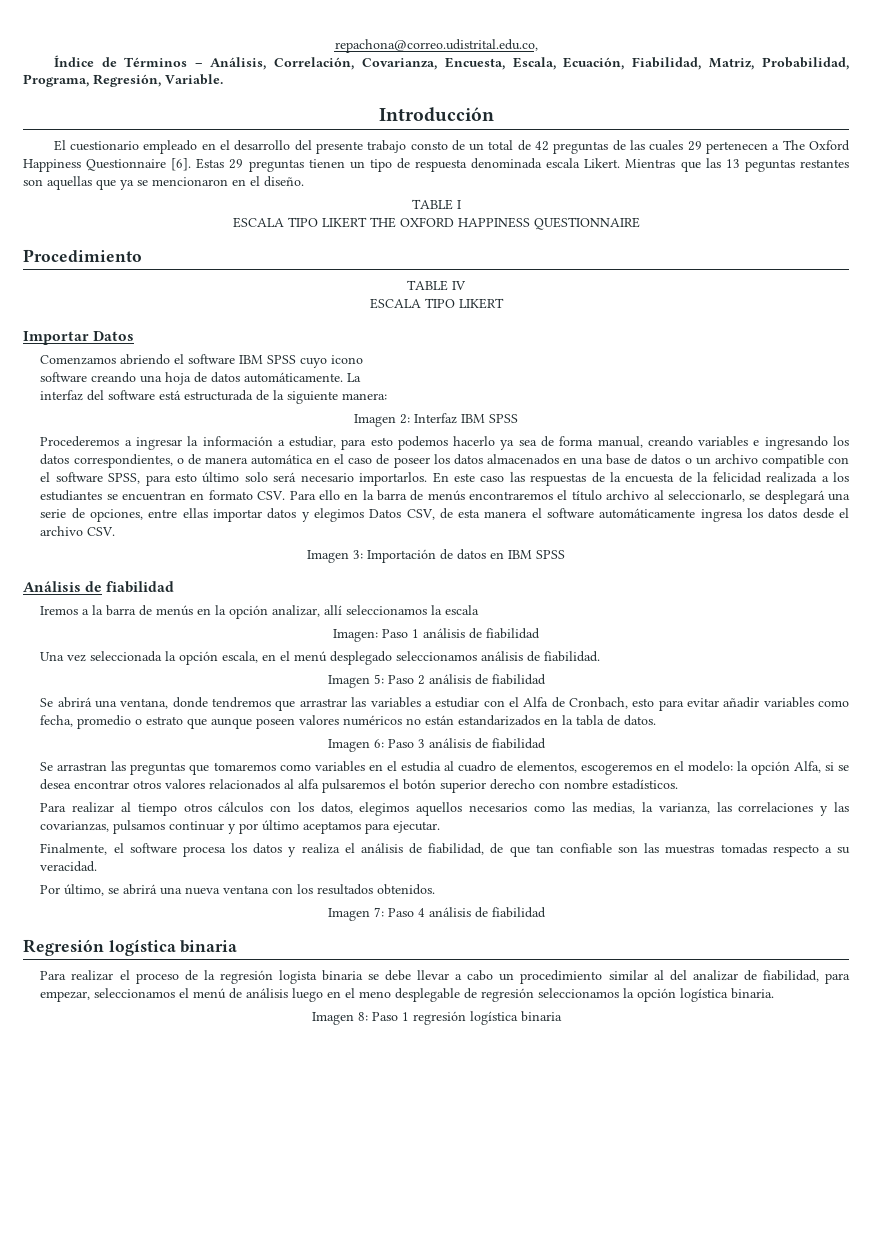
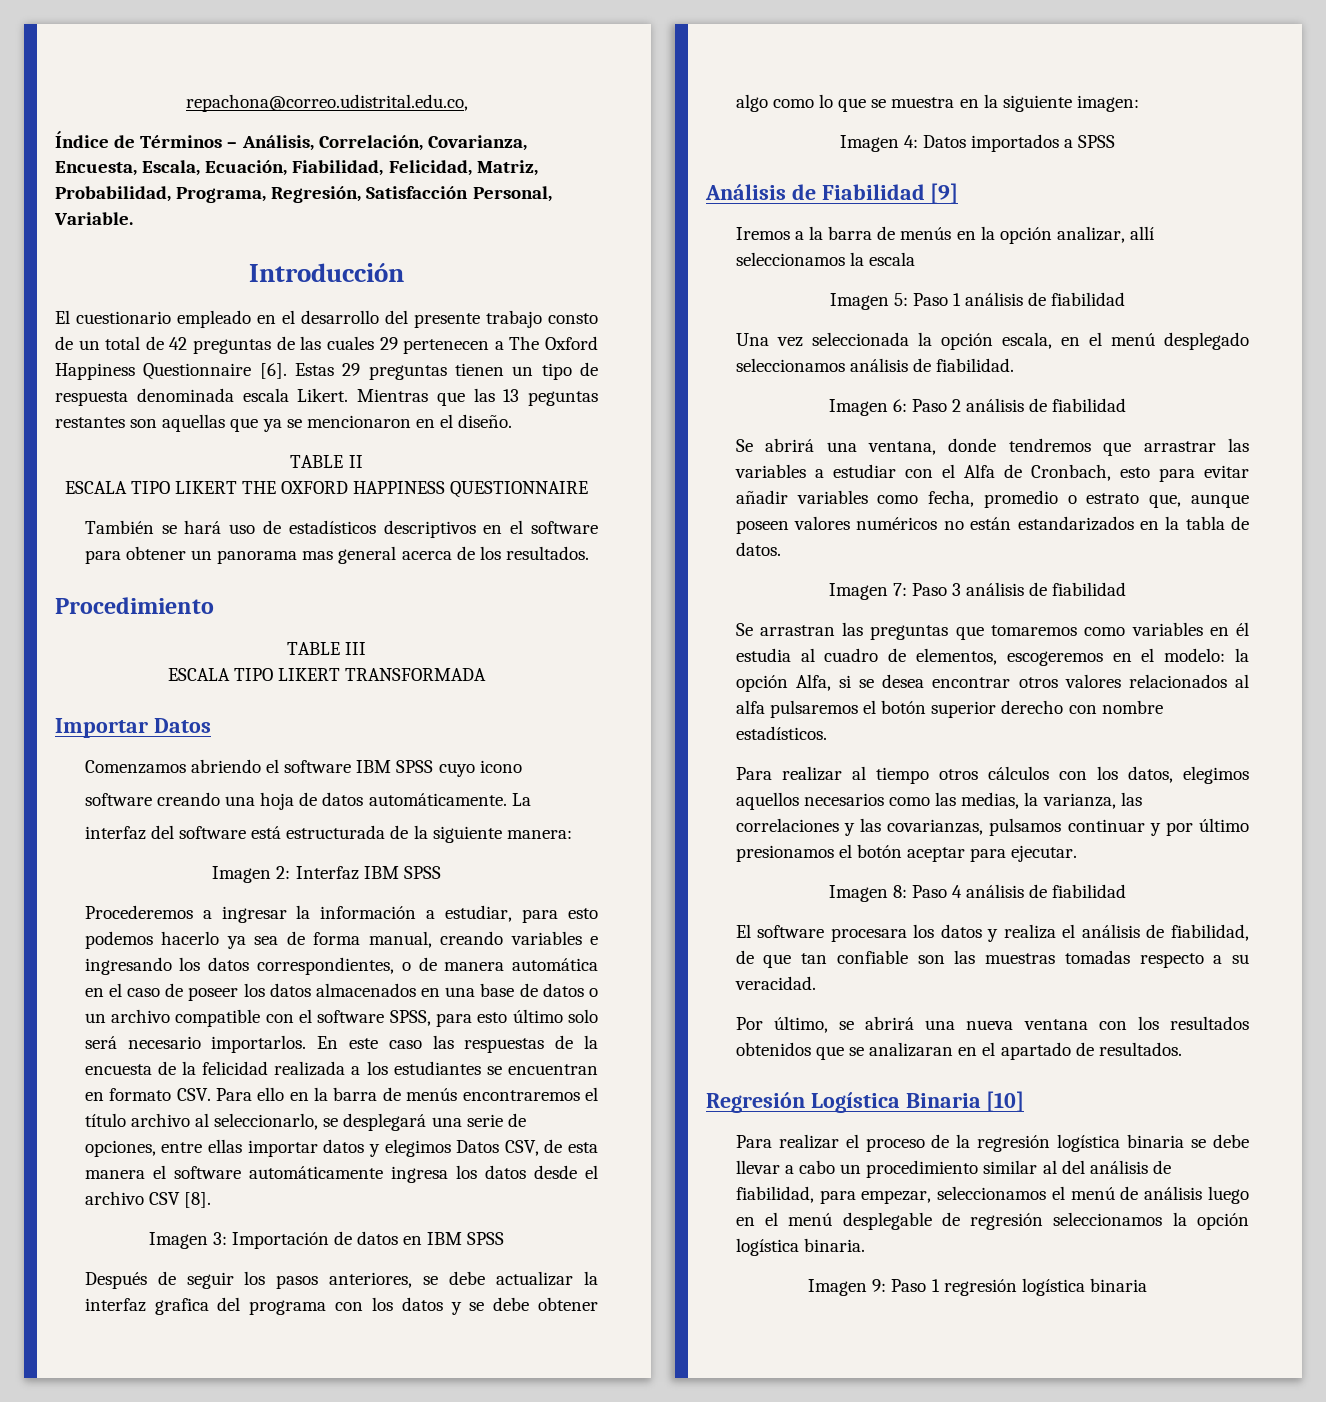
- Índice de Términos – Análisis, Correlación, Covarianza, Encuesta, Escala, Ecuación, Fiabilidad, Matriz, Probabilidad, Programa, Regresión, Variable.
+ Índice de Términos – Análisis, Correlación, Covarianza, Encuesta, Escala, Ecuación, Fiabilidad, Felicidad, Matriz, Probabilidad, Programa, Regresión, Satisfacción Personal, Variable.
- TABLE I
+ TABLE II
+ También se hará uso de estadísticos descriptivos en el software para obtener un panorama mas general acerca de los resultados.
- TABLE IV
- ESCALA TIPO LIKERT
+ TABLE III
+ ESCALA TIPO LIKERT TRANSFORMADA
- En este caso las respuestas de la encuesta de la felicidad realizada a los estudiantes se encuentran en formato CSV. Para ello en la barra de menús encontraremos el título archivo al seleccionarlo, se desplegará una serie de opciones, entre ellas importar datos y elegimos Datos CSV, de esta manera el software automáticamente ingresa los datos desde el archivo CSV.
+ En este caso las respuestas de la encuesta de la felicidad realizada a los estudiantes se encuentran en formato CSV. Para ello en la barra de menús encontraremos el título archivo al seleccionarlo, se desplegará una serie de opciones, entre ellas importar datos y elegimos Datos CSV, de esta manera el software automáticamente ingresa los datos desde el archivo CSV [8].
+ Después de seguir los pasos anteriores, se debe actualizar la interfaz grafica del programa con los datos y se debe obtener algo como lo que se muestra en la siguiente imagen:
+ Imagen 4: Datos importados a SPSS
- Análisis de fiabilidad
+ Análisis de Fiabilidad [9]
- Imagen: Paso 1 análisis de fiabilidad
+ Imagen 5: Paso 1 análisis de fiabilidad
- Imagen 5: Paso 2 análisis de fiabilidad
+ Imagen 6: Paso 2 análisis de fiabilidad
- Se abrirá una ventana, donde tendremos que arrastrar las variables a estudiar con el Alfa de Cronbach, esto para evitar añadir variables como fecha, promedio o estrato que aunque poseen valores numéricos no están estandarizados en la tabla de datos.
+ Se abrirá una ventana, donde tendremos que arrastrar las variables a estudiar con el Alfa de Cronbach, esto para evitar añadir variables como fecha, promedio o estrato que, aunque poseen valores numéricos no están estandarizados en la tabla de datos.
- Imagen 6: Paso 3 análisis de fiabilidad
+ Imagen 7: Paso 3 análisis de fiabilidad
- Se arrastran las preguntas que tomaremos como variables en el estudia al cuadro de elementos, escogeremos en el modelo: la opción Alfa, si se desea encontrar otros valores relacionados al alfa pulsaremos el botón superior derecho con nombre estadísticos.
+ Se arrastran las preguntas que tomaremos como variables en él estudia al cuadro de elementos, escogeremos en el modelo: la opción Alfa, si se desea encontrar otros valores relacionados al alfa pulsaremos el botón superior derecho con nombre estadísticos.
- Para realizar al tiempo otros cálculos con los datos, elegimos aquellos necesarios como las medias, la varianza, las correlaciones y las covarianzas, pulsamos continuar y por último aceptamos para ejecutar.
- Finalmente, el software procesa los datos y realiza el análisis de fiabilidad, de que tan confiable son las muestras tomadas respecto a su veracidad.
+ Para realizar al tiempo otros cálculos con los datos, elegimos aquellos necesarios como las medias, la varianza, las correlaciones y las covarianzas, pulsamos continuar y por último presionamos el botón aceptar para ejecutar.
+ Imagen 8: Paso 4 análisis de fiabilidad
+ El software procesara los datos y realiza el análisis de fiabilidad, de que tan confiable son las muestras tomadas respecto a su veracidad.
- Por último, se abrirá una nueva ventana con los resultados obtenidos.
- Imagen 7: Paso 4 análisis de fiabilidad
- Regresión logística binaria
+ Por último, se abrirá una nueva ventana con los resultados obtenidos que se analizaran en el apartado de resultados.
+ Regresión Logística Binaria [10]
- Para realizar el proceso de la regresión logista binaria se debe llevar a cabo un procedimiento similar al del analizar de fiabilidad, para empezar, seleccionamos el menú de análisis luego en el meno desplegable de regresión seleccionamos la opción logística binaria.
+ Para realizar el proceso de la regresión logística binaria se debe llevar a cabo un procedimiento similar al del análisis de fiabilidad, para empezar, seleccionamos el menú de análisis luego en el menú desplegable de regresión seleccionamos la opción logística binaria.
- Imagen 8: Paso 1 regresión logística binaria
+ Imagen 9: Paso 1 regresión logística binaria

